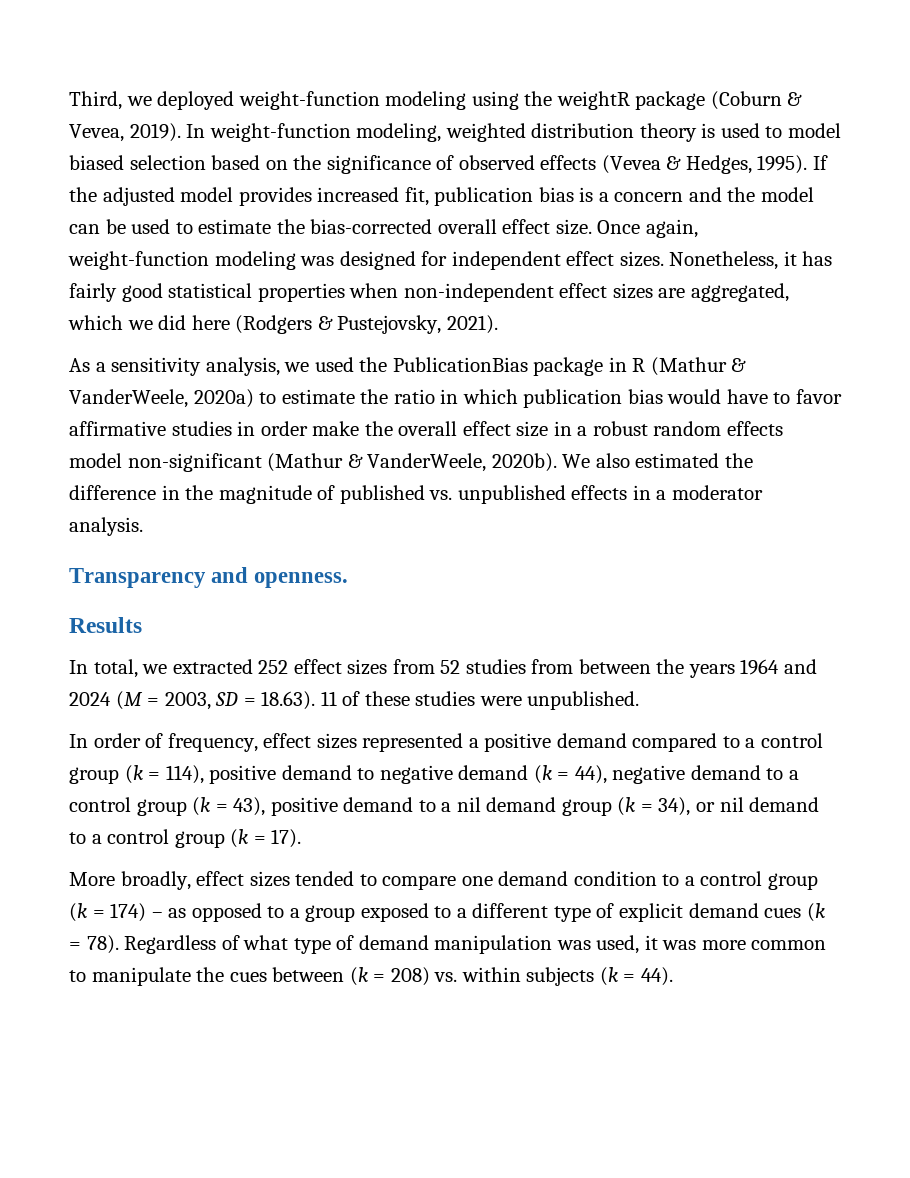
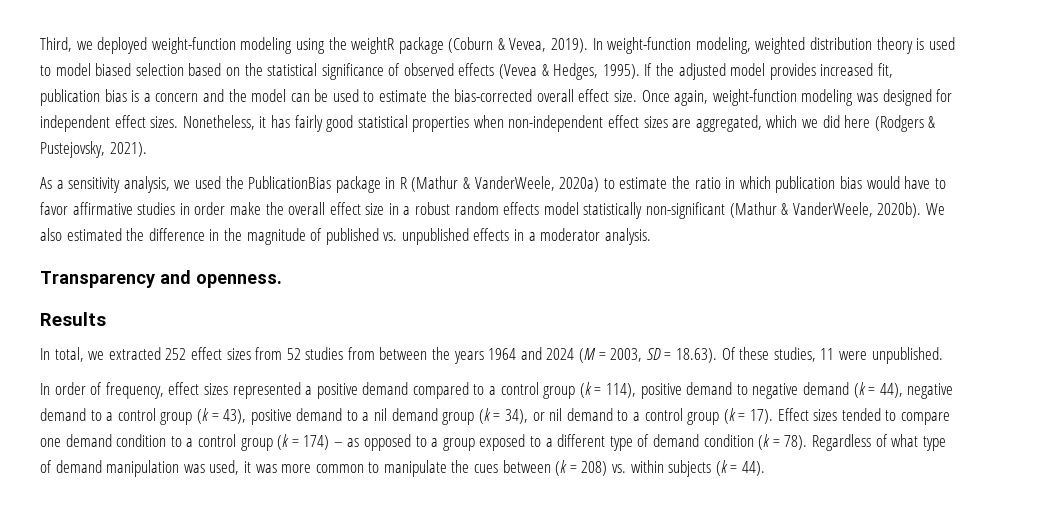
- In weight-function modeling, weighted distribution theory is used to model biased selection based on the significance of observed effects (Vevea & Hedges, 1995).
+ In weight-function modeling, weighted distribution theory is used to model biased selection based on the statistical significance of observed effects (Vevea & Hedges, 1995).
- As a sensitivity analysis, we used the PublicationBias package in R (Mathur & VanderWeele, 2020a) to estimate the ratio in which publication bias would have to favor affirmative studies in order make the overall effect size in a robust random effects model non-significant (Mathur & VanderWeele, 2020b).
+ As a sensitivity analysis, we used the PublicationBias package in R (Mathur & VanderWeele, 2020a) to estimate the ratio in which publication bias would have to favor affirmative studies in order make the overall effect size in a robust random effects model statistically non-significant (Mathur & VanderWeele, 2020b).
- In total, we extracted 252 effect sizes from 52 studies from between the years 1964 and 2024 (M = 2003, SD = 18.63). 11 of these studies were unpublished.
+ In total, we extracted 252 effect sizes from 52 studies from between the years 1964 and 2024 (M = 2003, SD = 18.63). Of these studies, 11 were unpublished.
- In order of frequency, effect sizes represented a positive demand compared to a control group (k = 114), positive demand to negative demand (k = 44), negative demand to a control group (k = 43), positive demand to a nil demand group (k = 34), or nil demand to a control group (k = 17).
- More broadly, effect sizes tended to compare one demand condition to a control group (k = 174) – as opposed to a group exposed to a different type of explicit demand cues (k = 78).
+ In order of frequency, effect sizes represented a positive demand compared to a control group (k = 114), positive demand to negative demand (k = 44), negative demand to a control group (k = 43), positive demand to a nil demand group (k = 34), or nil demand to a control group (k = 17). Effect sizes tended to compare one demand condition to a control group (k = 174) – as opposed to a group exposed to a different type of demand condition (k = 78).

